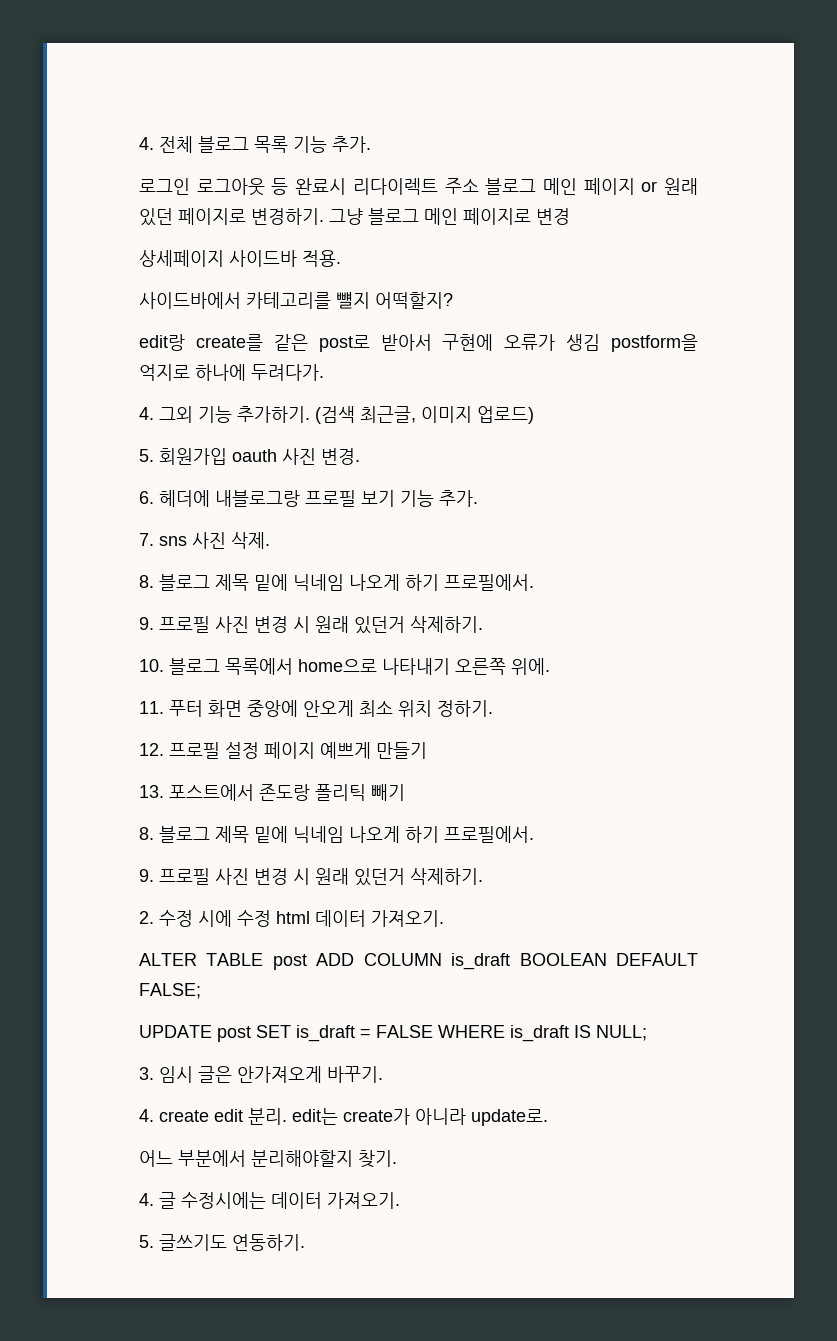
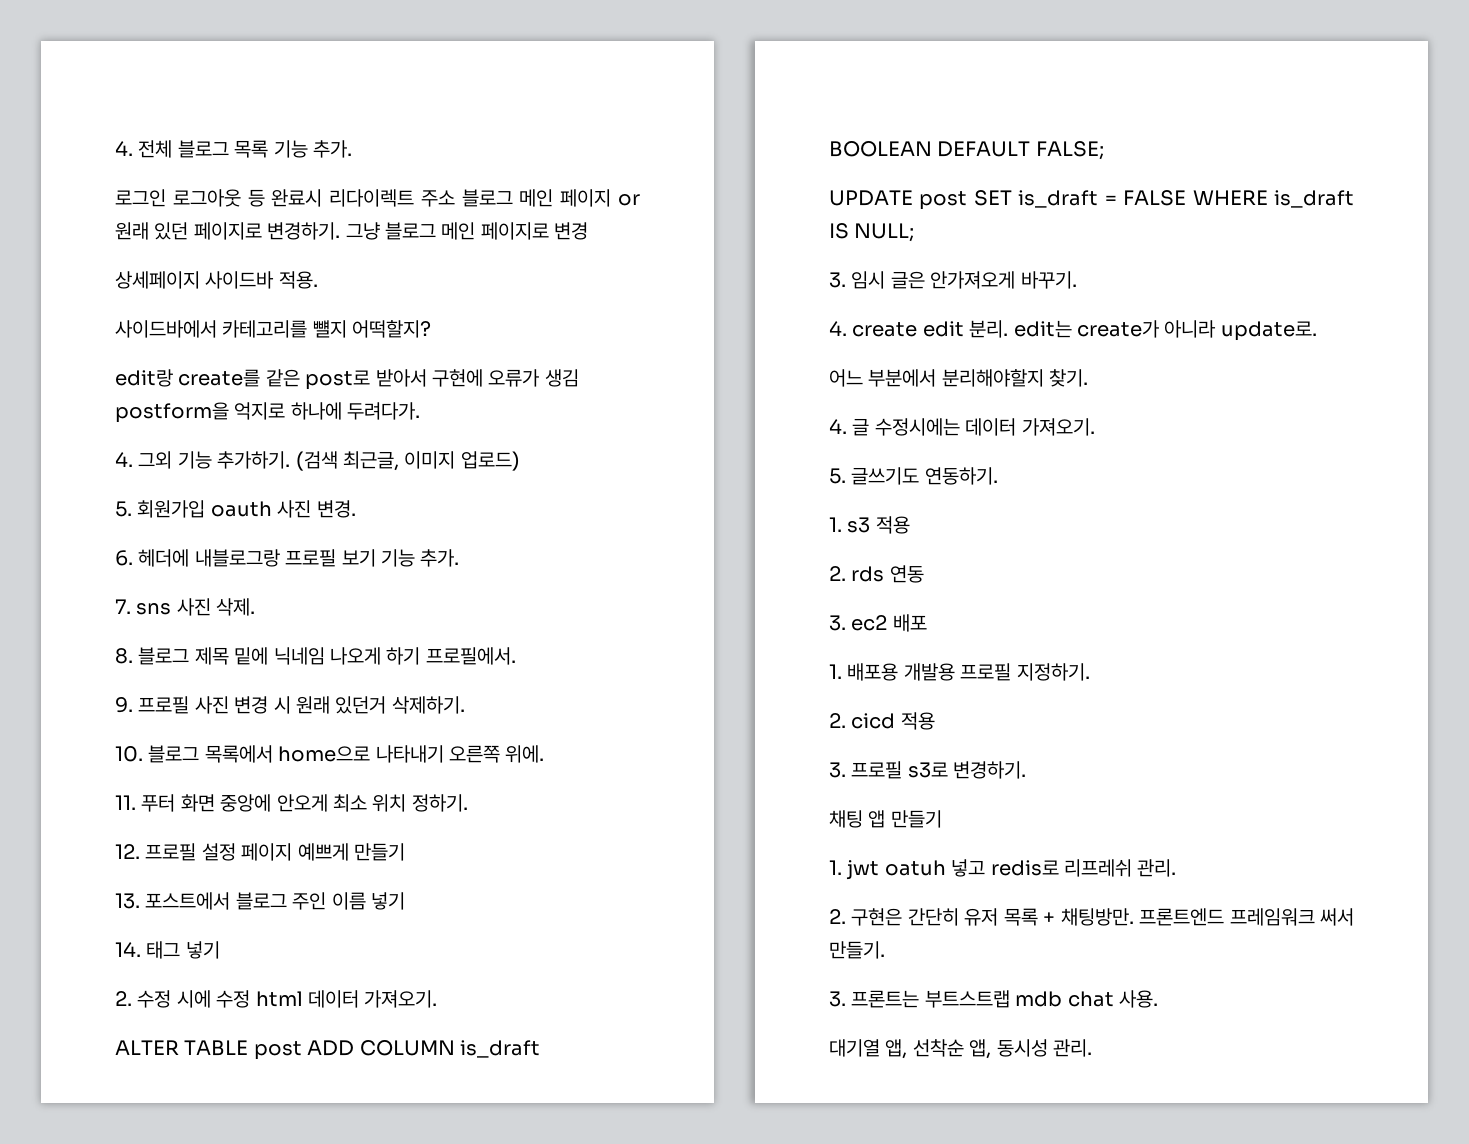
- 13. 포스트에서 존도랑 폴리틱 빼기
- 8. 블로그 제목 밑에 닉네임 나오게 하기 프로필에서.
- 9. 프로필 사진 변경 시 원래 있던거 삭제하기.
+ 13. 포스트에서 블로그 주인 이름 넣기
+ 14. 태그 넣기
+ 1. s3 적용
+ 2. rds 연동
+ 3. ec2 배포
+ 1. 배포용 개발용 프로필 지정하기.
+ 2. cicd 적용
+ 3. 프로필 s3로 변경하기.
+ 채팅 앱 만들기
+ 1. jwt oatuh 넣고 redis로 리프레쉬 관리.
+ 2. 구현은 간단히 유저 목록 + 채팅방만. 프론트엔드 프레임워크 써서 만들기.
+ 3. 프론트는 부트스트랩 mdb chat 사용.
+ 대기열 앱, 선착순 앱, 동시성 관리.

